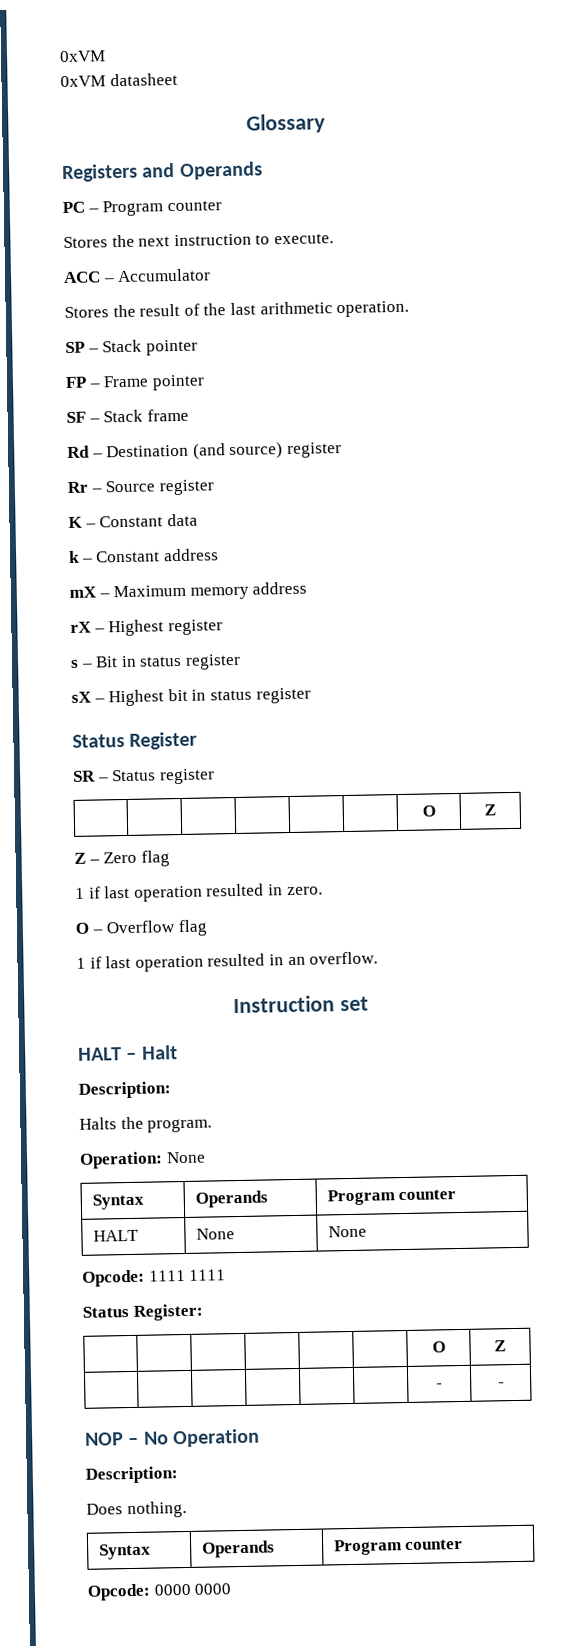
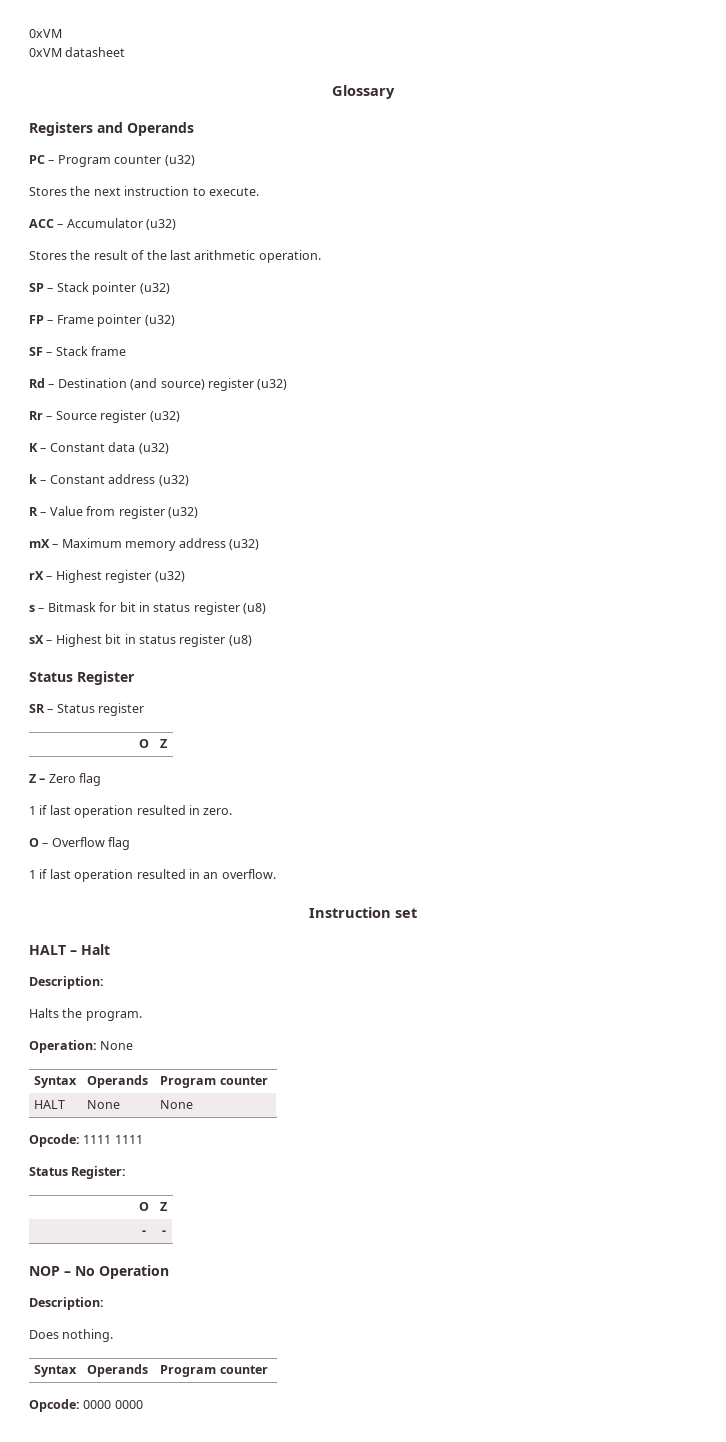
- PC – Program counter
+ PC – Program counter (u32)
- ACC – Accumulator
+ ACC – Accumulator (u32)
- SP – Stack pointer
+ SP – Stack pointer (u32)
- FP – Frame pointer
+ FP – Frame pointer (u32)
- Rd – Destination (and source) register
+ Rd – Destination (and source) register (u32)
- Rr – Source register
+ Rr – Source register (u32)
- K – Constant data
+ K – Constant data (u32)
- k – Constant address
+ k – Constant address (u32)
+ R – Value from register (u32)
- mX – Maximum memory address
+ mX – Maximum memory address (u32)
- rX – Highest register
+ rX – Highest register (u32)
- s – Bit in status register
+ s – Bitmask for bit in status register (u8)
- sX – Highest bit in status register
+ sX – Highest bit in status register (u8)

